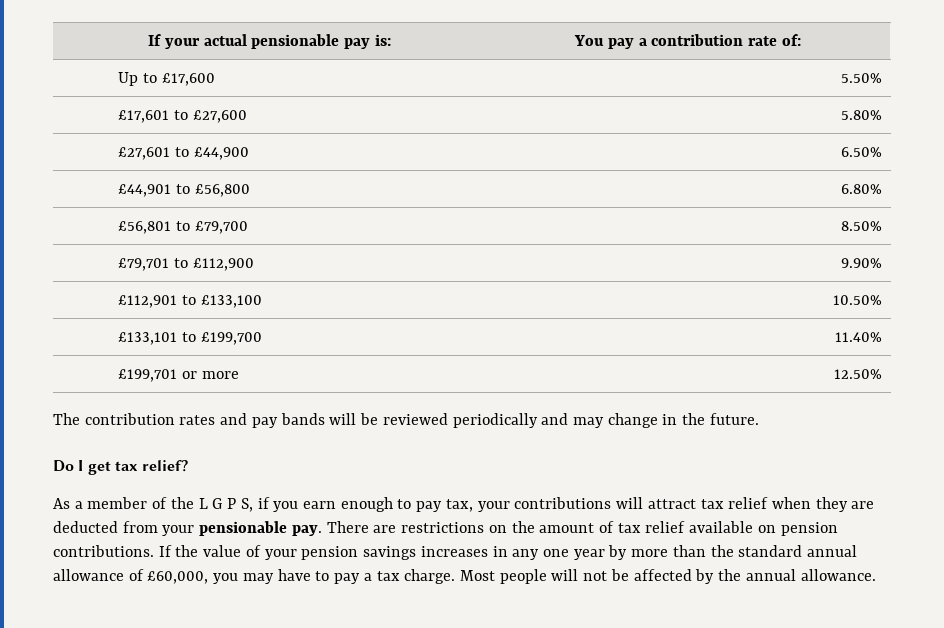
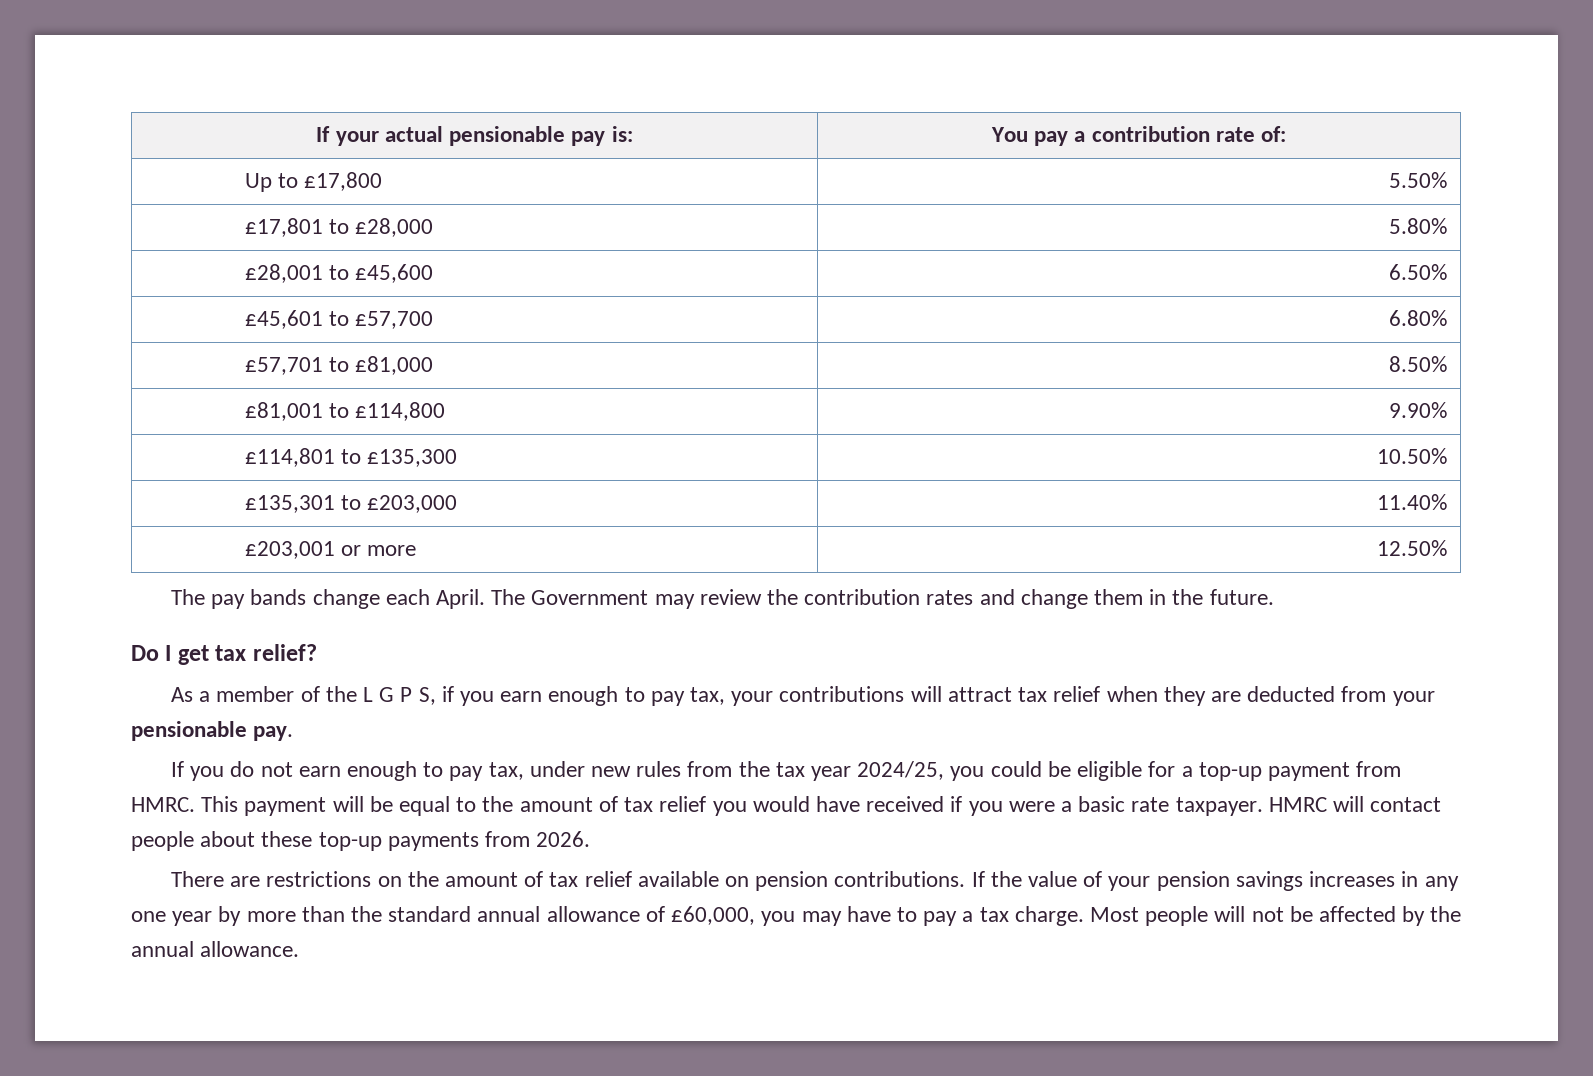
- Up to £17,600 | 5.50%
+ Up to £17,800 | 5.50%
- £17,601 to £27,600 | 5.80%
- £27,601 to £44,900 | 6.50%
- £44,901 to £56,800 | 6.80%
- £56,801 to £79,700 | 8.50%
- £79,701 to £112,900 | 9.90%
- £112,901 to £133,100 | 10.50%
- £133,101 to £199,700 | 11.40%
+ £17,801 to £28,000 | 5.80%
+ £28,001 to £45,600 | 6.50%
+ £45,601 to £57,700 | 6.80%
+ £57,701 to £81,000 | 8.50%
+ £81,001 to £114,800 | 9.90%
+ £114,801 to £135,300 | 10.50%
+ £135,301 to £203,000 | 11.40%
- £199,701 or more | 12.50%
+ £203,001 or more | 12.50%
- The contribution rates and pay bands will be reviewed periodically and may change in the future.
+ The pay bands change each April. The Government may review the contribution rates and change them in the future.
- As a member of the L G P S, if you earn enough to pay tax, your contributions will attract tax relief when they are deducted from your pensionable pay. There are restrictions on the amount of tax relief available on pension contributions.
+ As a member of the L G P S, if you earn enough to pay tax, your contributions will attract tax relief when they are deducted from your pensionable pay.
+ If you do not earn enough to pay tax, under new rules from the tax year 2024/25, you could be eligible for a top-up payment from HMRC. This payment will be equal to the amount of tax relief you would have received if you were a basic rate taxpayer. HMRC will contact people about these top-up payments from 2026.
+ There are restrictions on the amount of tax relief available on pension contributions.

